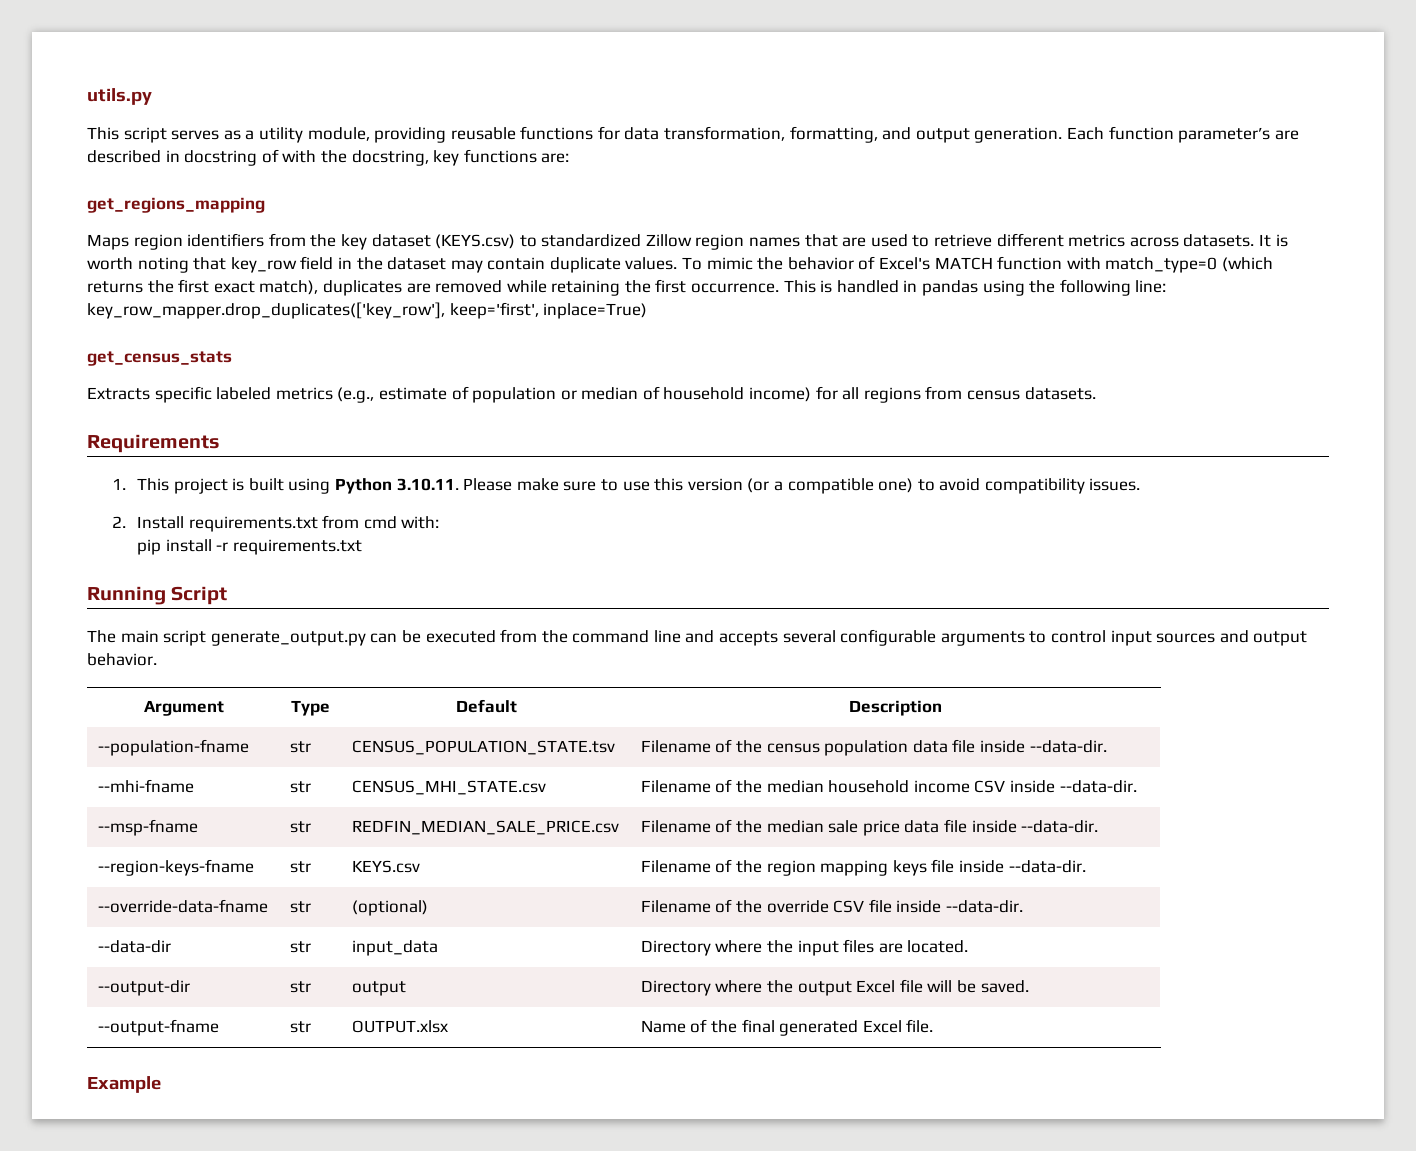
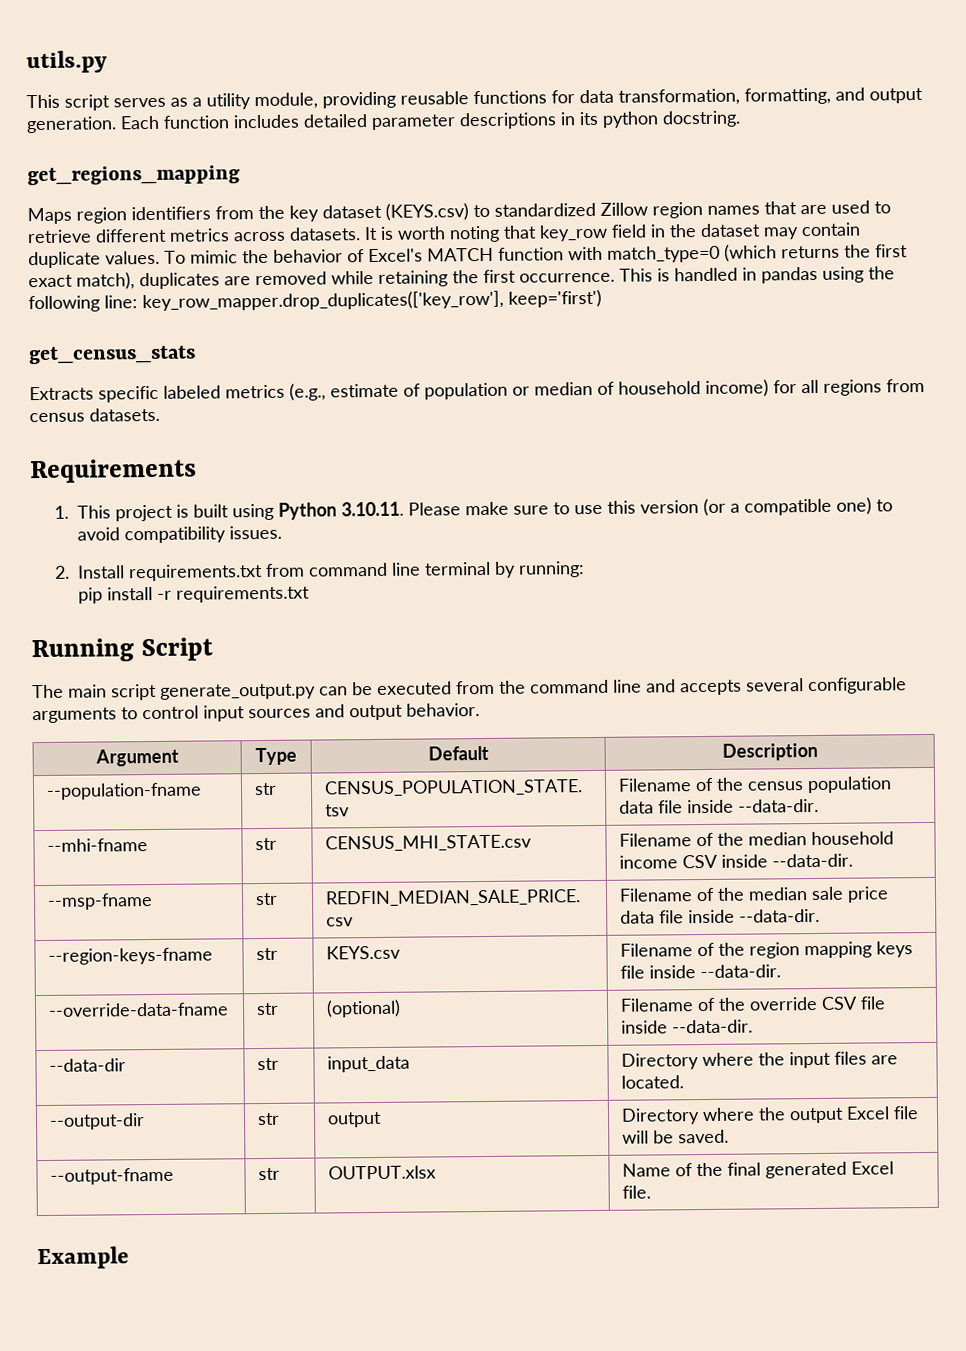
- Each function parameter’s are described in docstring of with the docstring, key functions are:
+ Each function includes detailed parameter descriptions in its python docstring.
- This is handled in pandas using the following line: key_row_mapper.drop_duplicates(['key_row'], keep='first', inplace=True)
+ This is handled in pandas using the following line: key_row_mapper.drop_duplicates(['key_row'], keep='first')
- 2. Install requirements.txt from cmd with:
+ 2. Install requirements.txt from command line terminal by running:

